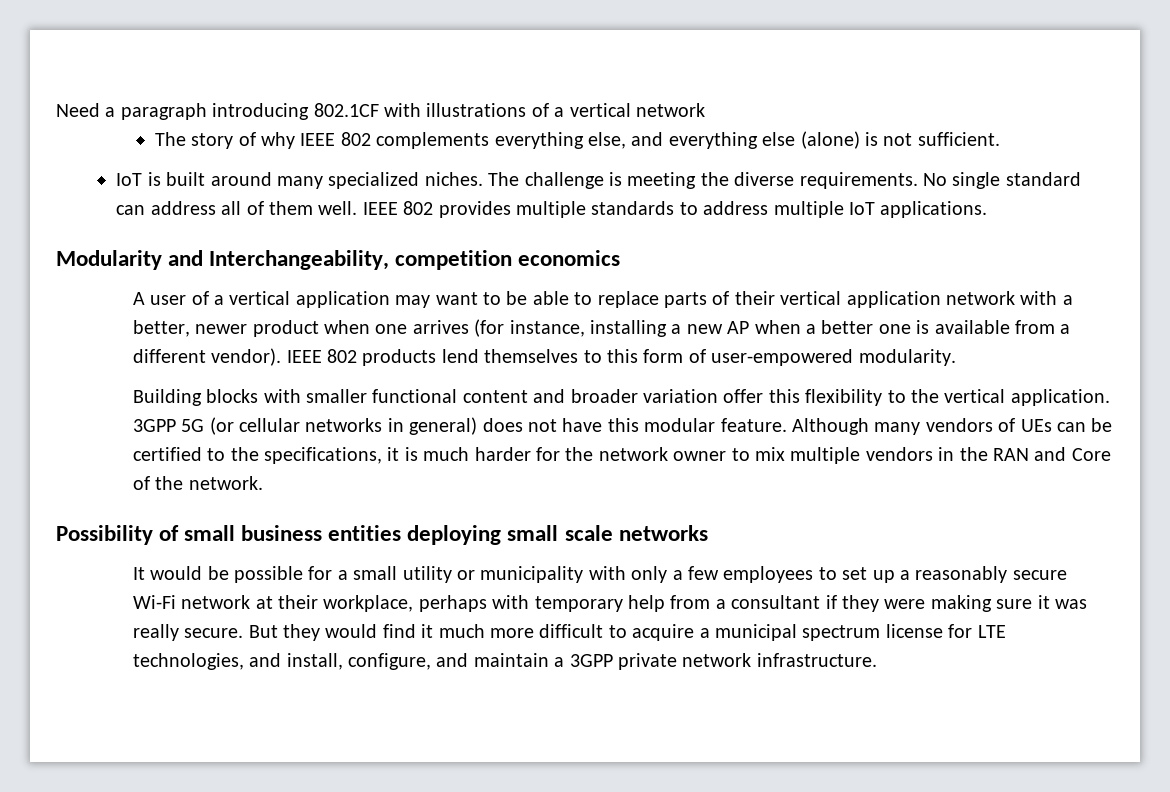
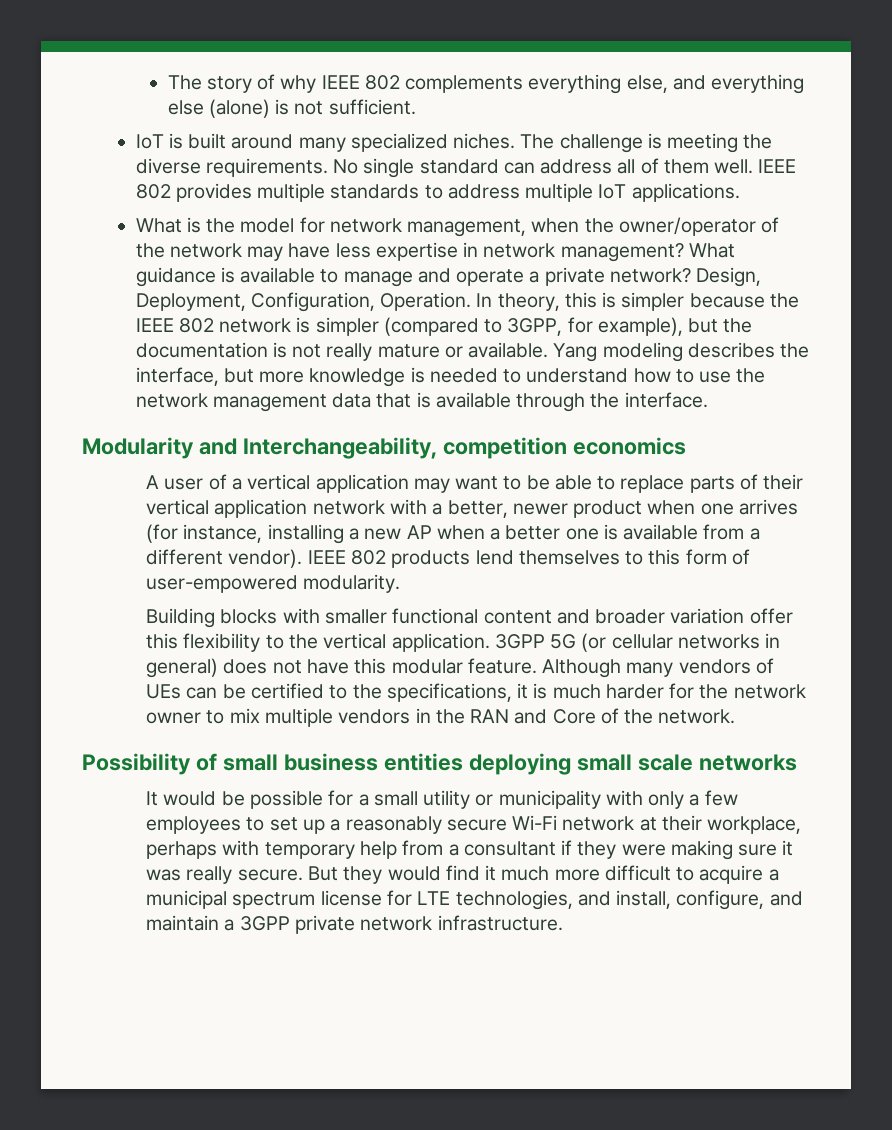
- Need a paragraph introducing 802.1CF with illustrations of a vertical network
+ What is the model for network management, when the owner/operator of the network may have less expertise in network management? What guidance is available to manage and operate a private network? Design, Deployment, Configuration, Operation. In theory, this is simpler because the IEEE 802 network is simpler (compared to 3GPP, for example), but the documentation is not really mature or available. Yang modeling describes the interface, but more knowledge is needed to understand how to use the network management data that is available through the interface.

